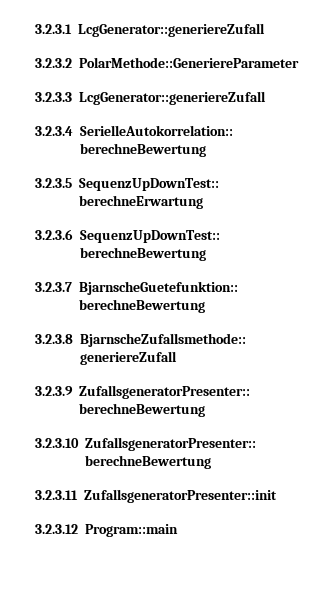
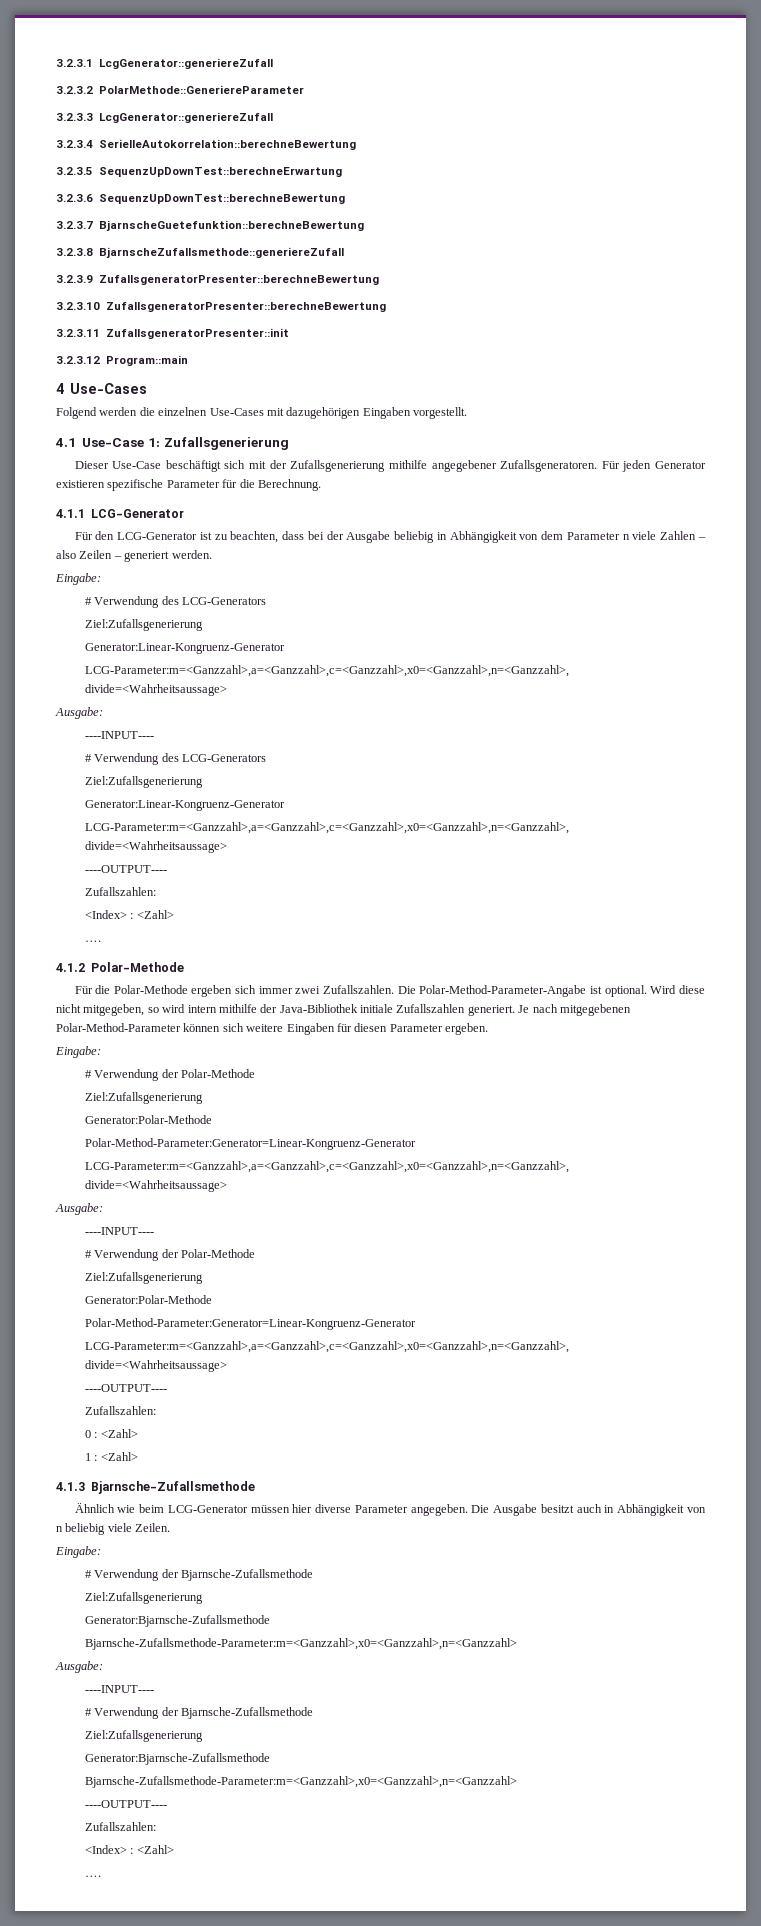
+ 4 Use-Cases
+ Folgend werden die einzelnen Use-Cases mit dazugehörigen Eingaben vorgestellt.
+ 4.1 Use-Case 1: Zufallsgenerierung
+ Dieser Use-Case beschäftigt sich mit der Zufallsgenerierung mithilfe angegebener Zufallsgeneratoren. Für jeden Generator existieren spezifische Parameter für die Berechnung.
+ 4.1.1 LCG-Generator
+ Für den LCG-Generator ist zu beachten, dass bei der Ausgabe beliebig in Abhängigkeit von dem Parameter n viele Zahlen – also Zeilen – generiert werden.
+ Eingabe:
+ # Verwendung des LCG-Generators
+ Ziel:Zufallsgenerierung
+ Generator:Linear-Kongruenz-Generator
+ LCG-Parameter:m=<Ganzzahl>,a=<Ganzzahl>,c=<Ganzzahl>,x0=<Ganzzahl>,n=<Ganzzahl>, divide=<Wahrheitsaussage>
+ Ausgabe:
+ ----INPUT----
+ # Verwendung des LCG-Generators
+ Ziel:Zufallsgenerierung
+ Generator:Linear-Kongruenz-Generator
+ LCG-Parameter:m=<Ganzzahl>,a=<Ganzzahl>,c=<Ganzzahl>,x0=<Ganzzahl>,n=<Ganzzahl>, divide=<Wahrheitsaussage>
+ ----OUTPUT----
+ Zufallszahlen:
+ <Index> : <Zahl>
+ ….
+ 4.1.2 Polar-Methode
+ Für die Polar-Methode ergeben sich immer zwei Zufallszahlen. Die Polar-Method-Parameter-Angabe ist optional. Wird diese nicht mitgegeben, so wird intern mithilfe der Java-Bibliothek initiale Zufallszahlen generiert. Je nach mitgegebenen Polar-Method-Parameter können sich weitere Eingaben für diesen Parameter ergeben.
+ Eingabe:
+ # Verwendung der Polar-Methode
+ Ziel:Zufallsgenerierung
+ Generator:Polar-Methode
+ Polar-Method-Parameter:Generator=Linear-Kongruenz-Generator
+ LCG-Parameter:m=<Ganzzahl>,a=<Ganzzahl>,c=<Ganzzahl>,x0=<Ganzzahl>,n=<Ganzzahl>, divide=<Wahrheitsaussage>
+ Ausgabe:
+ ----INPUT----
+ # Verwendung der Polar-Methode
+ Ziel:Zufallsgenerierung
+ Generator:Polar-Methode
+ Polar-Method-Parameter:Generator=Linear-Kongruenz-Generator
+ LCG-Parameter:m=<Ganzzahl>,a=<Ganzzahl>,c=<Ganzzahl>,x0=<Ganzzahl>,n=<Ganzzahl>, divide=<Wahrheitsaussage>
+ ----OUTPUT----
+ Zufallszahlen:
+ 0 : <Zahl>
+ 1 : <Zahl>
+ 4.1.3 Bjarnsche-Zufallsmethode
+ Ähnlich wie beim LCG-Generator müssen hier diverse Parameter angegeben. Die Ausgabe besitzt auch in Abhängigkeit von n beliebig viele Zeilen.
+ Eingabe:
+ # Verwendung der Bjarnsche-Zufallsmethode
+ Ziel:Zufallsgenerierung
+ Generator:Bjarnsche-Zufallsmethode
+ Bjarnsche-Zufallsmethode-Parameter:m=<Ganzzahl>,x0=<Ganzzahl>,n=<Ganzzahl>
+ Ausgabe:
+ ----INPUT----
+ # Verwendung der Bjarnsche-Zufallsmethode
+ Ziel:Zufallsgenerierung
+ Generator:Bjarnsche-Zufallsmethode
+ Bjarnsche-Zufallsmethode-Parameter:m=<Ganzzahl>,x0=<Ganzzahl>,n=<Ganzzahl>
+ ----OUTPUT----
+ Zufallszahlen:
+ <Index> : <Zahl>
+ ….

